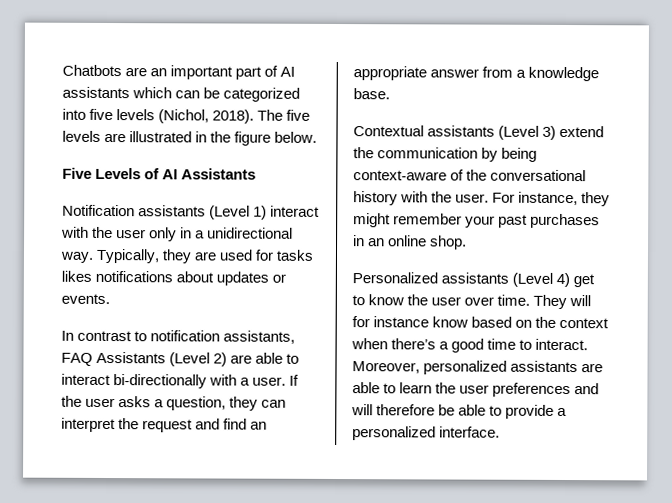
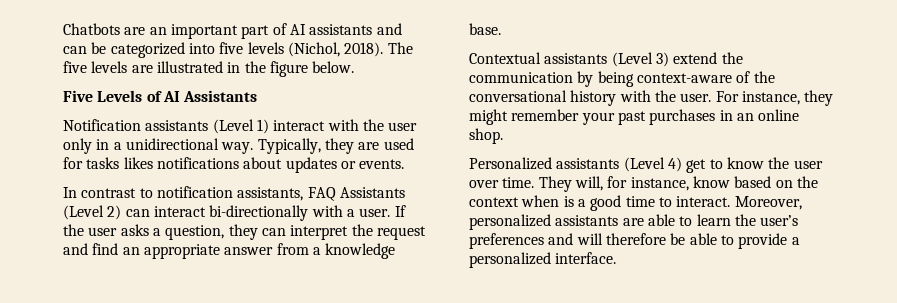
- Chatbots are an important part of AI assistants which can be categorized into five levels (Nichol, 2018).
+ Chatbots are an important part of AI assistants and can be categorized into five levels (Nichol, 2018).
- In contrast to notification assistants, FAQ Assistants (Level 2) are able to interact bi-directionally with a user.
+ In contrast to notification assistants, FAQ Assistants (Level 2) can interact bi-directionally with a user.
- They will for instance know based on the context when there’s a good time to interact.
+ They will, for instance, know based on the context when is a good time to interact.
- Moreover, personalized assistants are able to learn the user preferences and will therefore be able to provide a personalized interface.
+ Moreover, personalized assistants are able to learn the user’s preferences and will therefore be able to provide a personalized interface.

